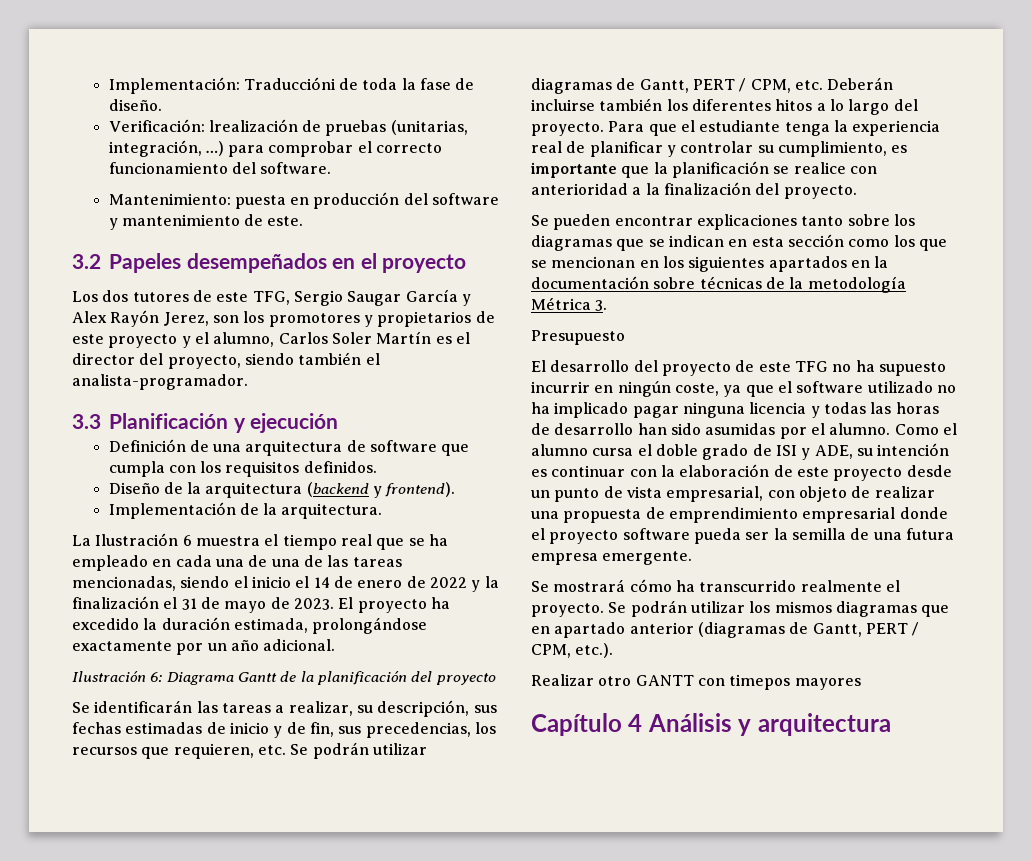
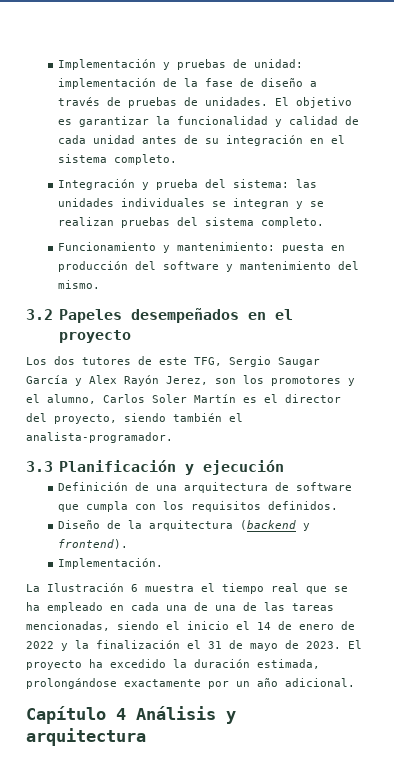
- Implementación: Traduccióni de toda la fase de diseño.
- Verificación: lrealización de pruebas (unitarias, integración, …) para comprobar el correcto funcionamiento del software.
- Mantenimiento: puesta en producción del software y mantenimiento de este.
+ Implementación y pruebas de unidad: implementación de la fase de diseño a través de pruebas de unidades. El objetivo es garantizar la funcionalidad y calidad de cada unidad antes de su integración en el sistema completo.
+ Integración y prueba del sistema: las unidades individuales se integran y se realizan pruebas del sistema completo.
+ Funcionamiento y mantenimiento: puesta en producción del software y mantenimiento del mismo.
- Los dos tutores de este TFG, Sergio Saugar García y Alex Rayón Jerez, son los promotores y propietarios de este proyecto y el alumno, Carlos Soler Martín es el director del proyecto, siendo también el analista-programador.
+ Los dos tutores de este TFG, Sergio Saugar García y Alex Rayón Jerez, son los promotores y el alumno, Carlos Soler Martín es el director del proyecto, siendo también el analista-programador.
- Implementación de la arquitectura.
+ Implementación.
- Ilustración 6: Diagrama Gantt de la planificación del proyecto
- Se identificarán las tareas a realizar, su descripción, sus fechas estimadas de inicio y de fin, sus precedencias, los recursos que requieren, etc. Se podrán utilizar diagramas de Gantt, PERT / CPM, etc. Deberán incluirse también los diferentes hitos a lo largo del proyecto. Para que el estudiante tenga la experiencia real de planificar y controlar su cumplimiento, es importante que la planificación se realice con anterioridad a la finalización del proyecto.
- Se pueden encontrar explicaciones tanto sobre los diagramas que se indican en esta sección como los que se mencionan en los siguientes apartados en la documentación sobre técnicas de la metodología Métrica 3.
- Presupuesto
- El desarrollo del proyecto de este TFG no ha supuesto incurrir en ningún coste, ya que el software utilizado no ha implicado pagar ninguna licencia y todas las horas de desarrollo han sido asumidas por el alumno. Como el alumno cursa el doble grado de ISI y ADE, su intención es continuar con la elaboración de este proyecto desde un punto de vista empresarial, con objeto de realizar una propuesta de emprendimiento empresarial donde el proyecto software pueda ser la semilla de una futura empresa emergente.
- Se mostrará cómo ha transcurrido realmente el proyecto. Se podrán utilizar los mismos diagramas que en apartado anterior (diagramas de Gantt, PERT / CPM, etc.).
- Realizar otro GANTT con timepos mayores

